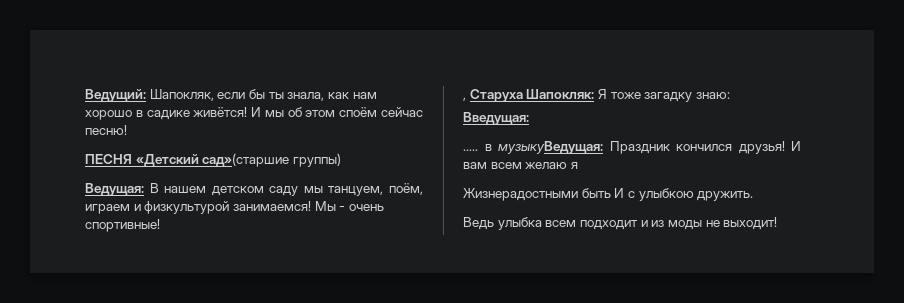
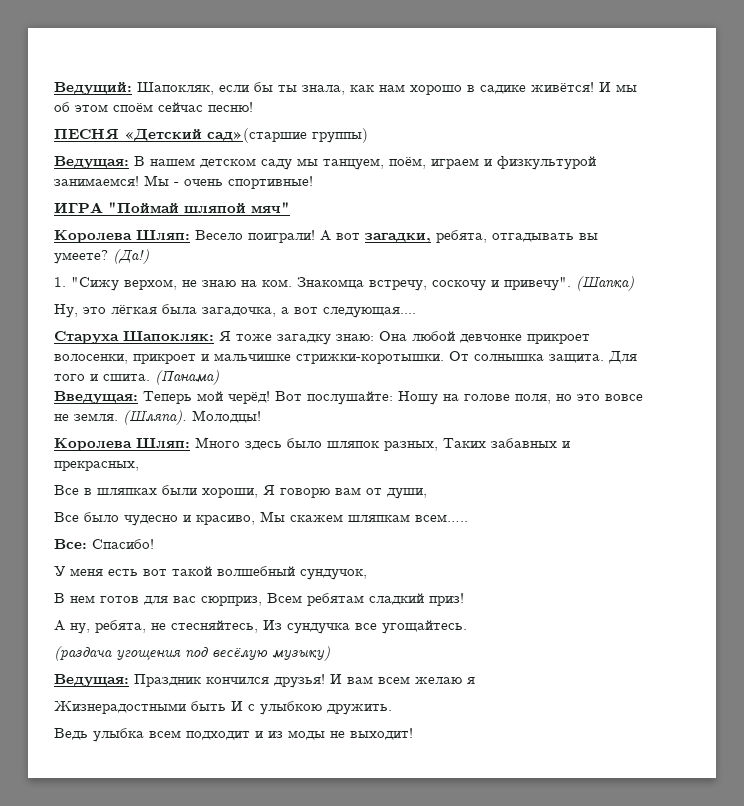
- , Старуха Шапокляк: Я тоже загадку знаю:
- Введущая:
- ….. в музыкуВедущая: Праздник кончился друзья!
+ ИГРА "Поймай шляпой мяч"
+ Королева Шляп: Весело поиграли! А вот загадки, ребята, отгадывать вы умеете? (Да!)
+ 1. "Сижу верхом, не знаю на ком. Знакомца встречу, соскочу и привечу". (Шапка)
+ Ну, это лёгкая была загадочка, а вот следующая....
+ Старуха Шапокляк: Я тоже загадку знаю: Она любой девчонке прикроет волосенки, прикроет и мальчишке стрижки-коротышки. От солнышка защита. Для того и сшита. (Панама)
+ Введущая: Теперь мой черёд! Вот послушайте: Ношу на голове поля, но это вовсе не земля. (Шляпа). Молодцы!
+ Королева Шляп: Много здесь было шляпок разных, Таких забавных и прекрасных,
+ Все в шляпках были хороши, Я говорю вам от души,
+ Все было чудесно и красиво, Мы скажем шляпкам всем…..
+ Все: Спасибо!
+ У меня есть вот такой волшебный сундучок,
+ В нем готов для вас сюрприз, Всем ребятам сладкий приз!
+ А ну, ребята, не стесняйтесь, Из сундучка все угощайтесь.
+ (раздача угощения под весёлую музыку)
+ Ведущая: Праздник кончился друзья!

